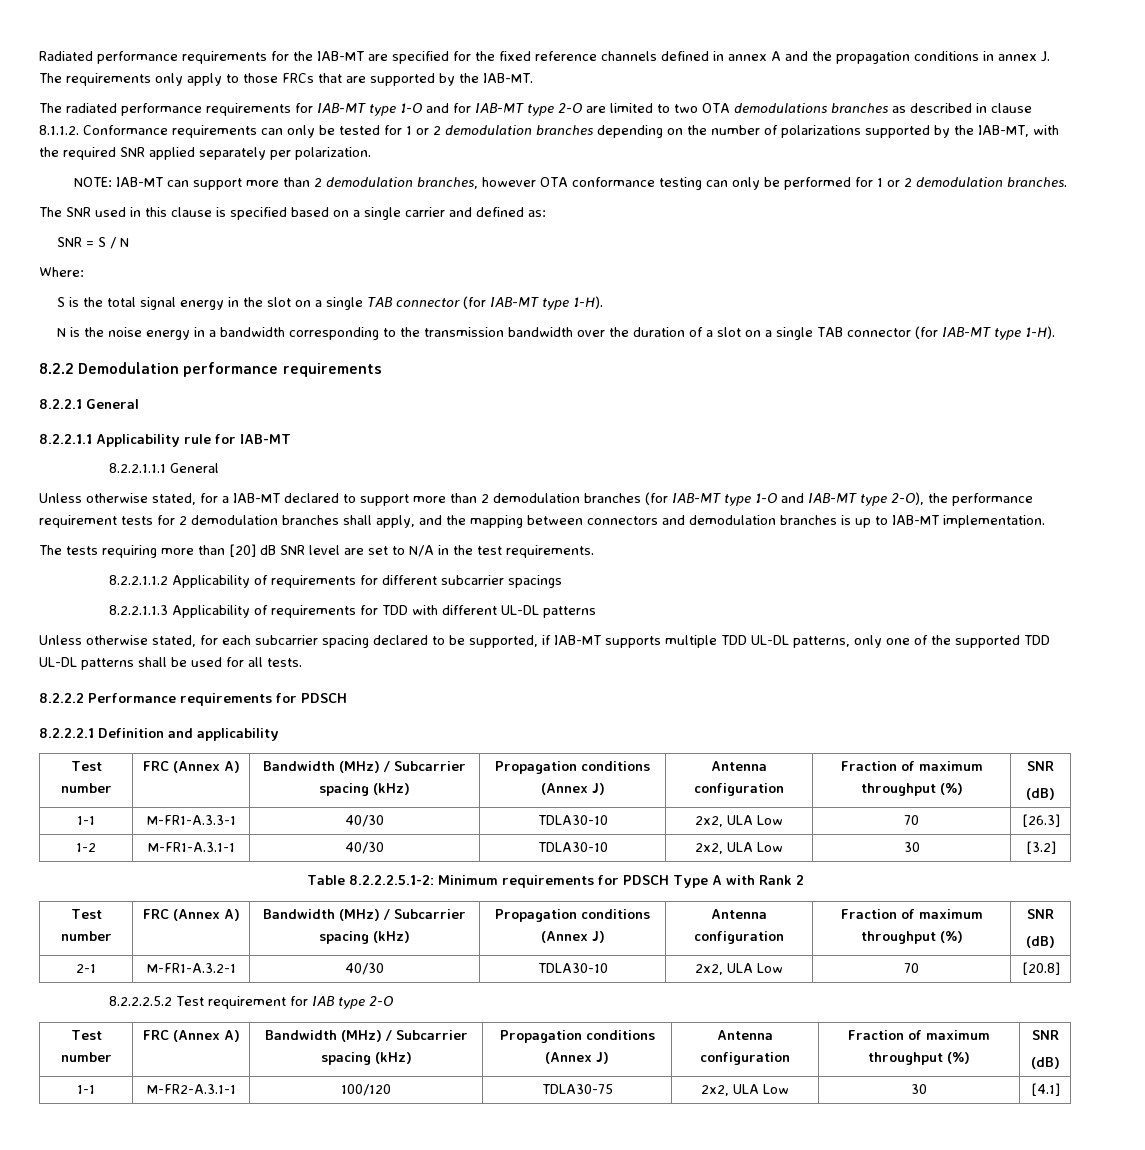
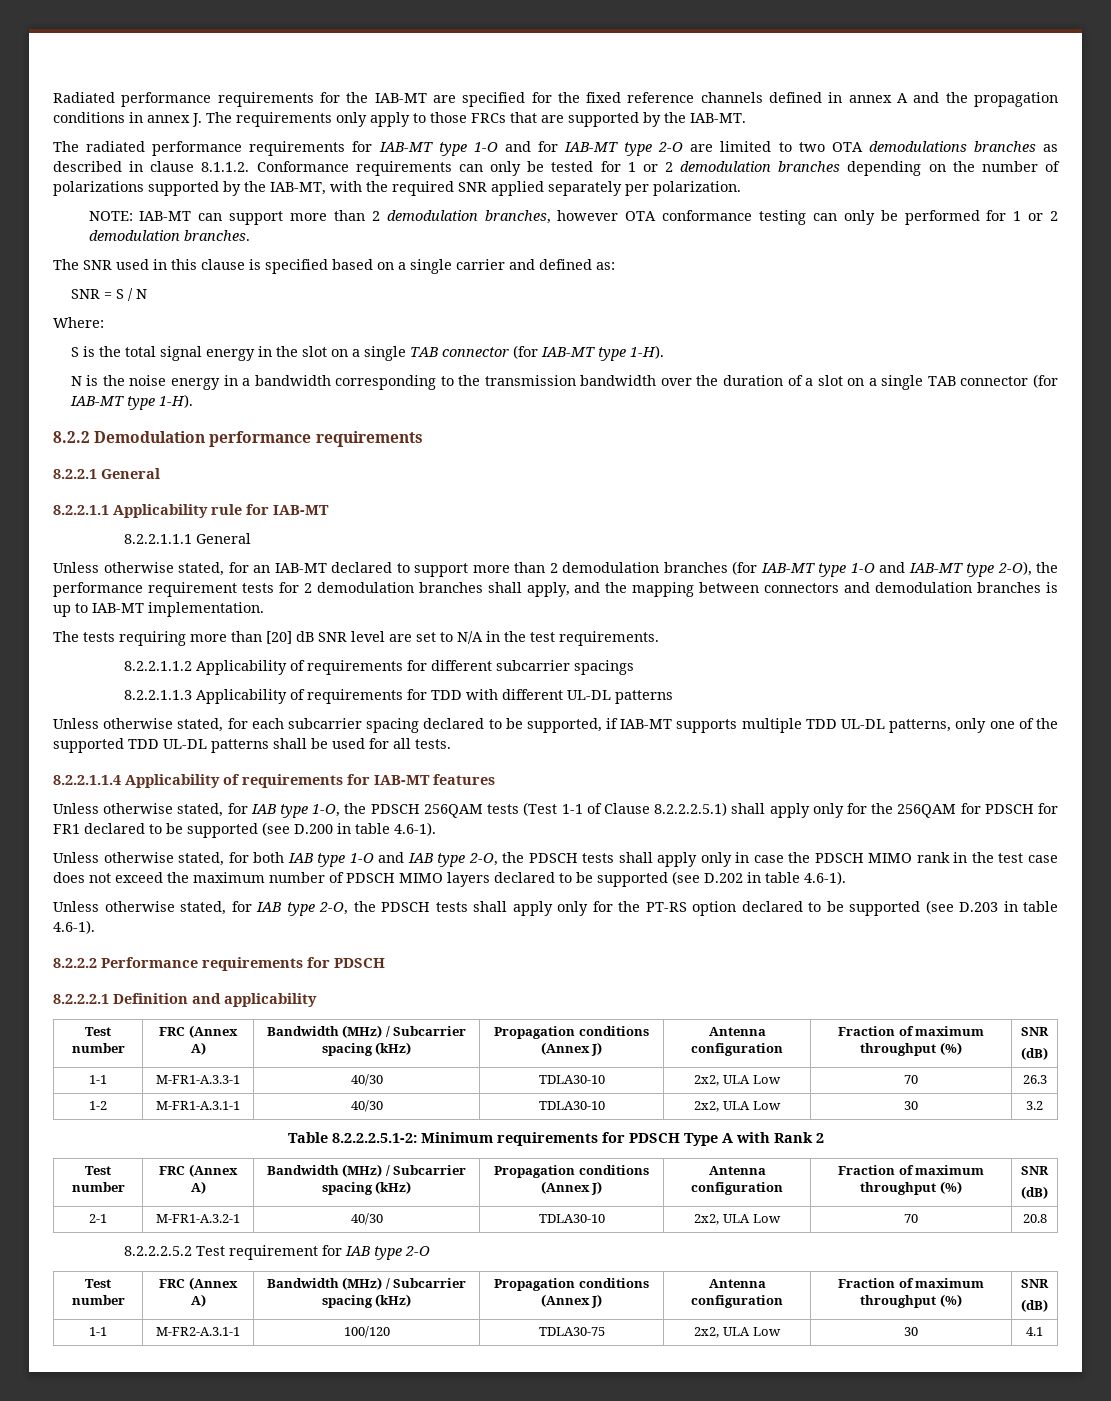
- Unless otherwise stated, for a IAB-MT declared to support more than 2 demodulation branches (for IAB-MT type 1-O and IAB-MT type 2-O), the performance requirement tests for 2 demodulation branches shall apply, and the mapping between connectors and demodulation branches is up to IAB-MT implementation.
+ Unless otherwise stated, for an IAB-MT declared to support more than 2 demodulation branches (for IAB-MT type 1-O and IAB-MT type 2-O), the performance requirement tests for 2 demodulation branches shall apply, and the mapping between connectors and demodulation branches is up to IAB-MT implementation.
+ 8.2.2.1.1.4 Applicability of requirements for IAB-MT features
+ Unless otherwise stated, for IAB type 1-O, the PDSCH 256QAM tests (Test 1-1 of Clause 8.2.2.2.5.1) shall apply only for the 256QAM for PDSCH for FR1 declared to be supported (see D.200 in table 4.6-1).
+ Unless otherwise stated, for both IAB type 1-O and IAB type 2-O, the PDSCH tests shall apply only in case the PDSCH MIMO rank in the test case does not exceed the maximum number of PDSCH MIMO layers declared to be supported (see D.202 in table 4.6-1).
+ Unless otherwise stated, for IAB type 2-O, the PDSCH tests shall apply only for the PT-RS option declared to be supported (see D.203 in table 4.6-1).
- 1-1 | M-FR1-A.3.3-1 | 40/30 | TDLA30-10 | 2x2, ULA Low | 70 | [26.3]
+ 1-1 | M-FR1-A.3.3-1 | 40/30 | TDLA30-10 | 2x2, ULA Low | 70 | 26.3
- 1-2 | M-FR1-A.3.1-1 | 40/30 | TDLA30-10 | 2x2, ULA Low | 30 | [3.2]
+ 1-2 | M-FR1-A.3.1-1 | 40/30 | TDLA30-10 | 2x2, ULA Low | 30 | 3.2
- 2-1 | M-FR1-A.3.2-1 | 40/30 | TDLA30-10 | 2x2, ULA Low | 70 | [20.8]
+ 2-1 | M-FR1-A.3.2-1 | 40/30 | TDLA30-10 | 2x2, ULA Low | 70 | 20.8
- 1-1 | M-FR2-A.3.1-1 | 100/120 | TDLA30-75 | 2x2, ULA Low | 30 | [4.1]
+ 1-1 | M-FR2-A.3.1-1 | 100/120 | TDLA30-75 | 2x2, ULA Low | 30 | 4.1

